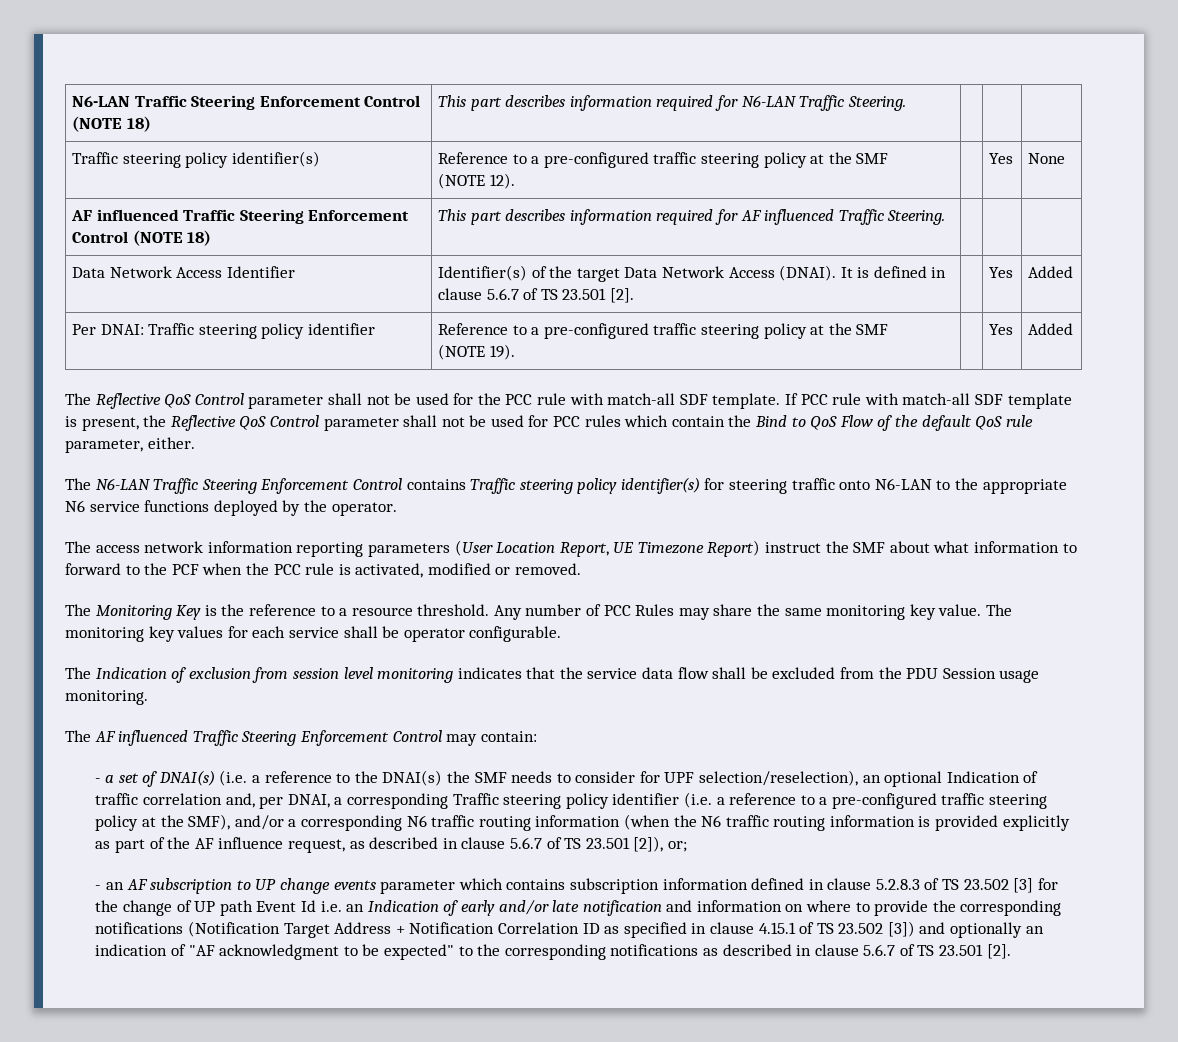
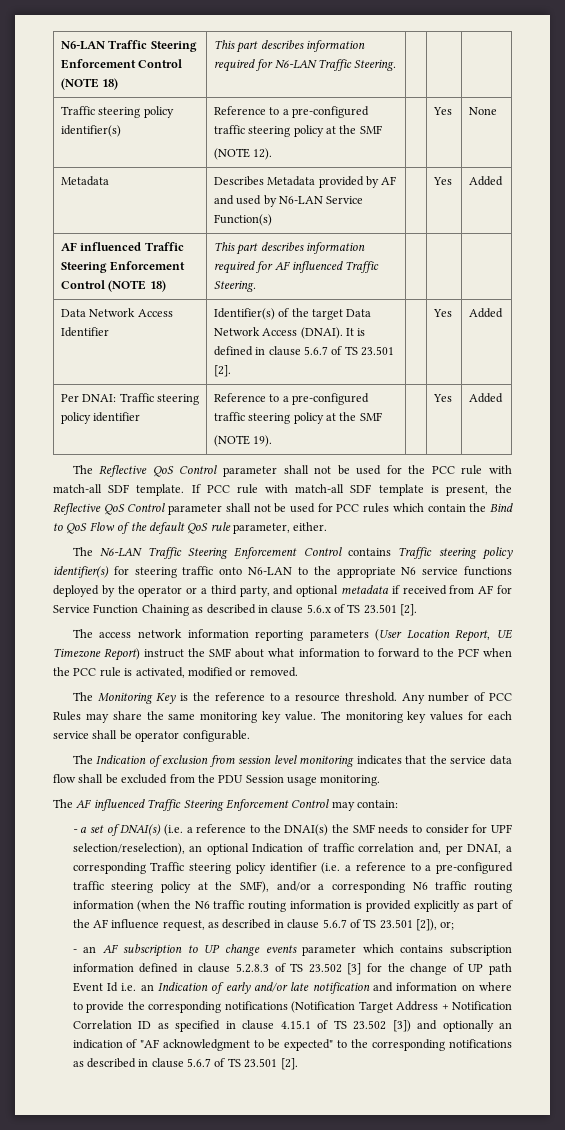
+ Metadata | Describes Metadata provided by AF and used by N6-LAN Service Function(s) | | Yes | Added
- The N6-LAN Traffic Steering Enforcement Control contains Traffic steering policy identifier(s) for steering traffic onto N6-LAN to the appropriate N6 service functions deployed by the operator.
+ The N6-LAN Traffic Steering Enforcement Control contains Traffic steering policy identifier(s) for steering traffic onto N6-LAN to the appropriate N6 service functions deployed by the operator or a third party, and optional metadata if received from AF for Service Function Chaining as described in clause 5.6.x of TS 23.501 [2].

